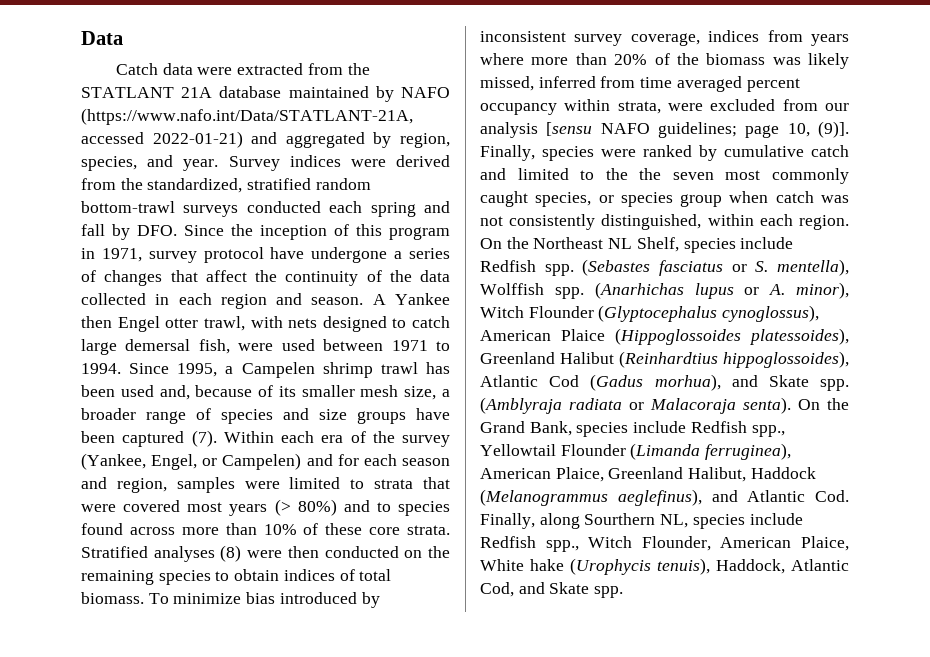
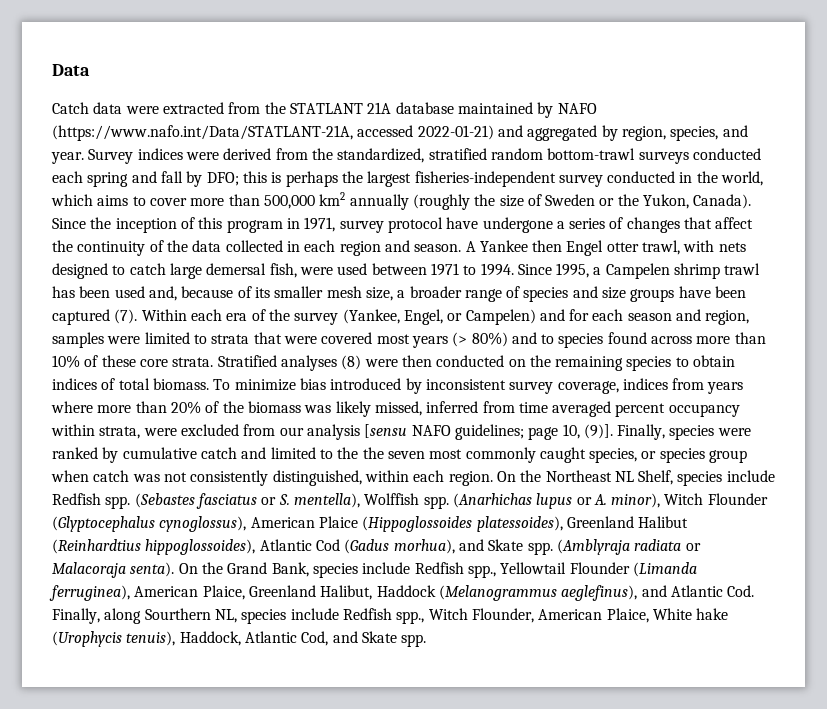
- Survey indices were derived from the standardized, stratified random bottom-trawl surveys conducted each spring and fall by DFO. Since the inception of this program in 1971, survey protocol have undergone a series of changes that affect the continuity of the data collected in each region and season.
+ Survey indices were derived from the standardized, stratified random bottom-trawl surveys conducted each spring and fall by DFO; this is perhaps the largest fisheries-independent survey conducted in the world, which aims to cover more than 500,000 km2 annually (roughly the size of Sweden or the Yukon, Canada). Since the inception of this program in 1971, survey protocol have undergone a series of changes that affect the continuity of the data collected in each region and season.

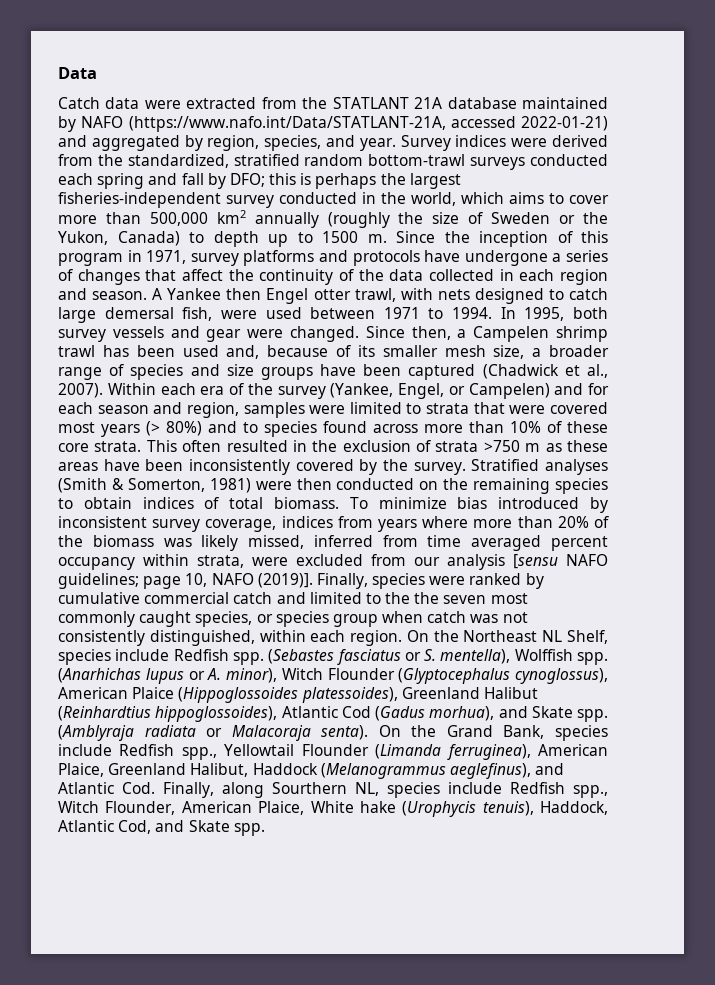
- Survey indices were derived from the standardized, stratified random bottom-trawl surveys conducted each spring and fall by DFO; this is perhaps the largest fisheries-independent survey conducted in the world, which aims to cover more than 500,000 km2 annually (roughly the size of Sweden or the Yukon, Canada).
+ Survey indices were derived from the standardized, stratified random bottom-trawl surveys conducted each spring and fall by DFO; this is perhaps the largest fisheries-independent survey conducted in the world, which aims to cover more than 500,000 km2 annually (roughly the size of Sweden or the Yukon, Canada) to depth up to 1500 m.
- Since the inception of this program in 1971, survey protocol have undergone a series of changes that affect the continuity of the data collected in each region and season.
+ Since the inception of this program in 1971, survey platforms and protocols have undergone a series of changes that affect the continuity of the data collected in each region and season.
- Since 1995, a Campelen shrimp trawl has been used and, because of its smaller mesh size, a broader range of species and size groups have been captured (7).
+ In 1995, both survey vessels and gear were changed. Since then, a Campelen shrimp trawl has been used and, because of its smaller mesh size, a broader range of species and size groups have been captured (Chadwick et al., 2007).
- Stratified analyses (8) were then conducted on the remaining species to obtain indices of total biomass.
+ This often resulted in the exclusion of strata >750 m as these areas have been inconsistently covered by the survey. Stratified analyses (Smith & Somerton, 1981) were then conducted on the remaining species to obtain indices of total biomass.
- To minimize bias introduced by inconsistent survey coverage, indices from years where more than 20% of the biomass was likely missed, inferred from time averaged percent occupancy within strata, were excluded from our analysis [sensu NAFO guidelines; page 10, (9)].
+ To minimize bias introduced by inconsistent survey coverage, indices from years where more than 20% of the biomass was likely missed, inferred from time averaged percent occupancy within strata, were excluded from our analysis [sensu NAFO guidelines; page 10, NAFO (2019)].
- Finally, species were ranked by cumulative catch and limited to the the seven most commonly caught species, or species group when catch was not consistently distinguished, within each region.
+ Finally, species were ranked by cumulative commercial catch and limited to the the seven most commonly caught species, or species group when catch was not consistently distinguished, within each region.

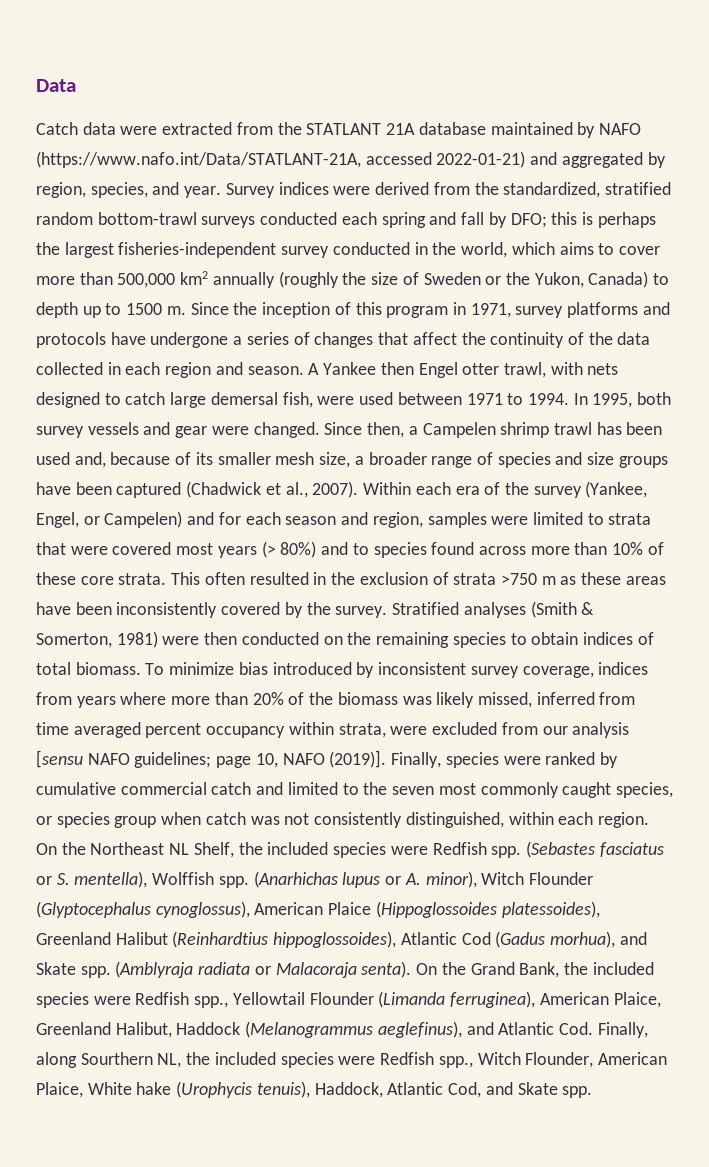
- Finally, species were ranked by cumulative commercial catch and limited to the the seven most commonly caught species, or species group when catch was not consistently distinguished, within each region.
+ Finally, species were ranked by cumulative commercial catch and limited to the seven most commonly caught species, or species group when catch was not consistently distinguished, within each region.
- On the Northeast NL Shelf, species include Redfish spp.
+ On the Northeast NL Shelf, the included species were Redfish spp.
- On the Grand Bank, species include Redfish spp., Yellowtail Flounder (Limanda ferruginea), American Plaice, Greenland Halibut, Haddock (Melanogrammus aeglefinus), and Atlantic Cod. Finally, along Sourthern NL, species include Redfish spp., Witch Flounder, American Plaice, White hake (Urophycis tenuis), Haddock, Atlantic Cod, and Skate spp.
+ On the Grand Bank, the included species were Redfish spp., Yellowtail Flounder (Limanda ferruginea), American Plaice, Greenland Halibut, Haddock (Melanogrammus aeglefinus), and Atlantic Cod. Finally, along Sourthern NL, the included species were Redfish spp., Witch Flounder, American Plaice, White hake (Urophycis tenuis), Haddock, Atlantic Cod, and Skate spp.

